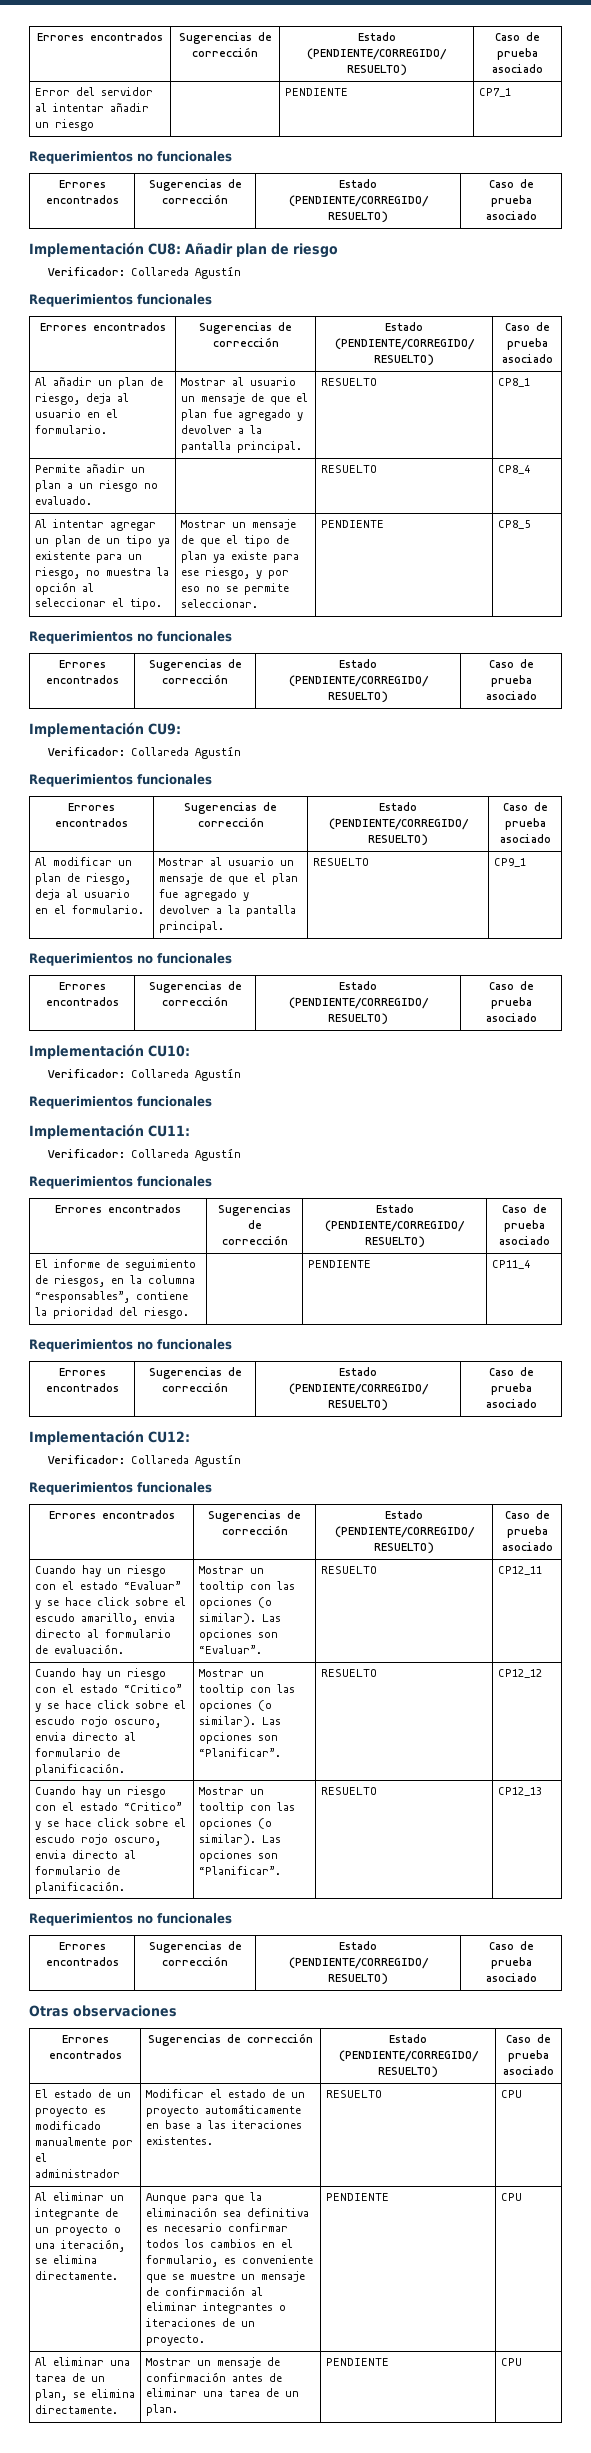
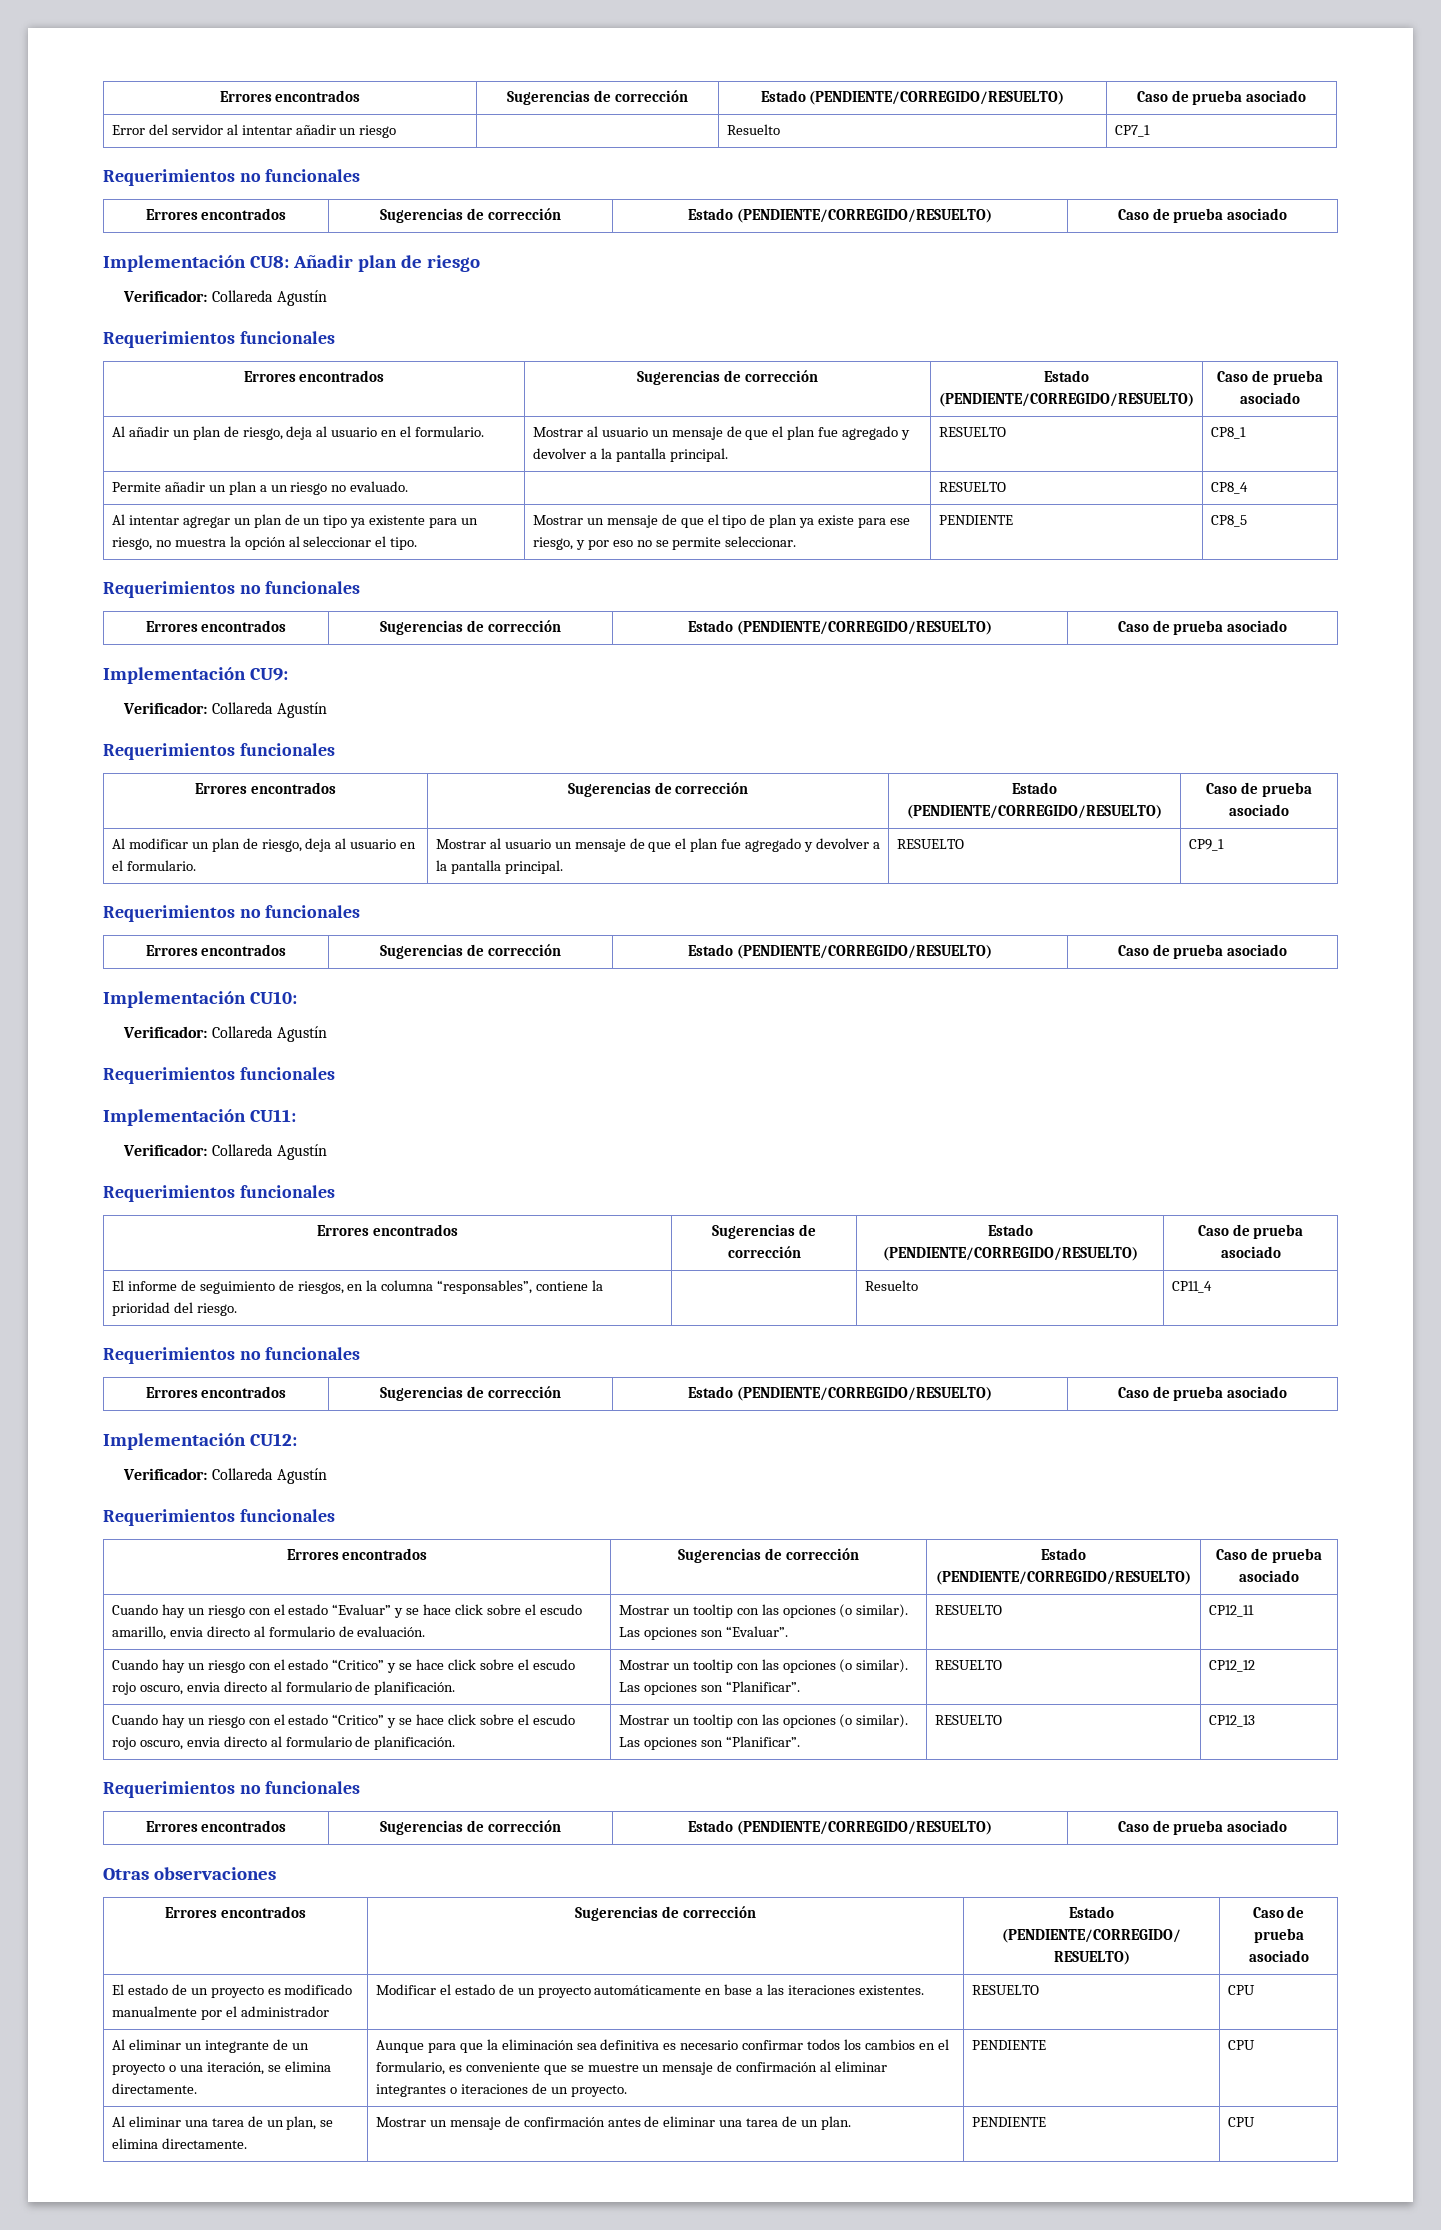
- Error del servidor al intentar añadir un riesgo | | PENDIENTE | CP7_1
+ Error del servidor al intentar añadir un riesgo | | Resuelto | CP7_1
- El informe de seguimiento de riesgos, en la columna “responsables”, contiene la prioridad del riesgo. | | PENDIENTE | CP11_4
+ El informe de seguimiento de riesgos, en la columna “responsables”, contiene la prioridad del riesgo. | | Resuelto | CP11_4

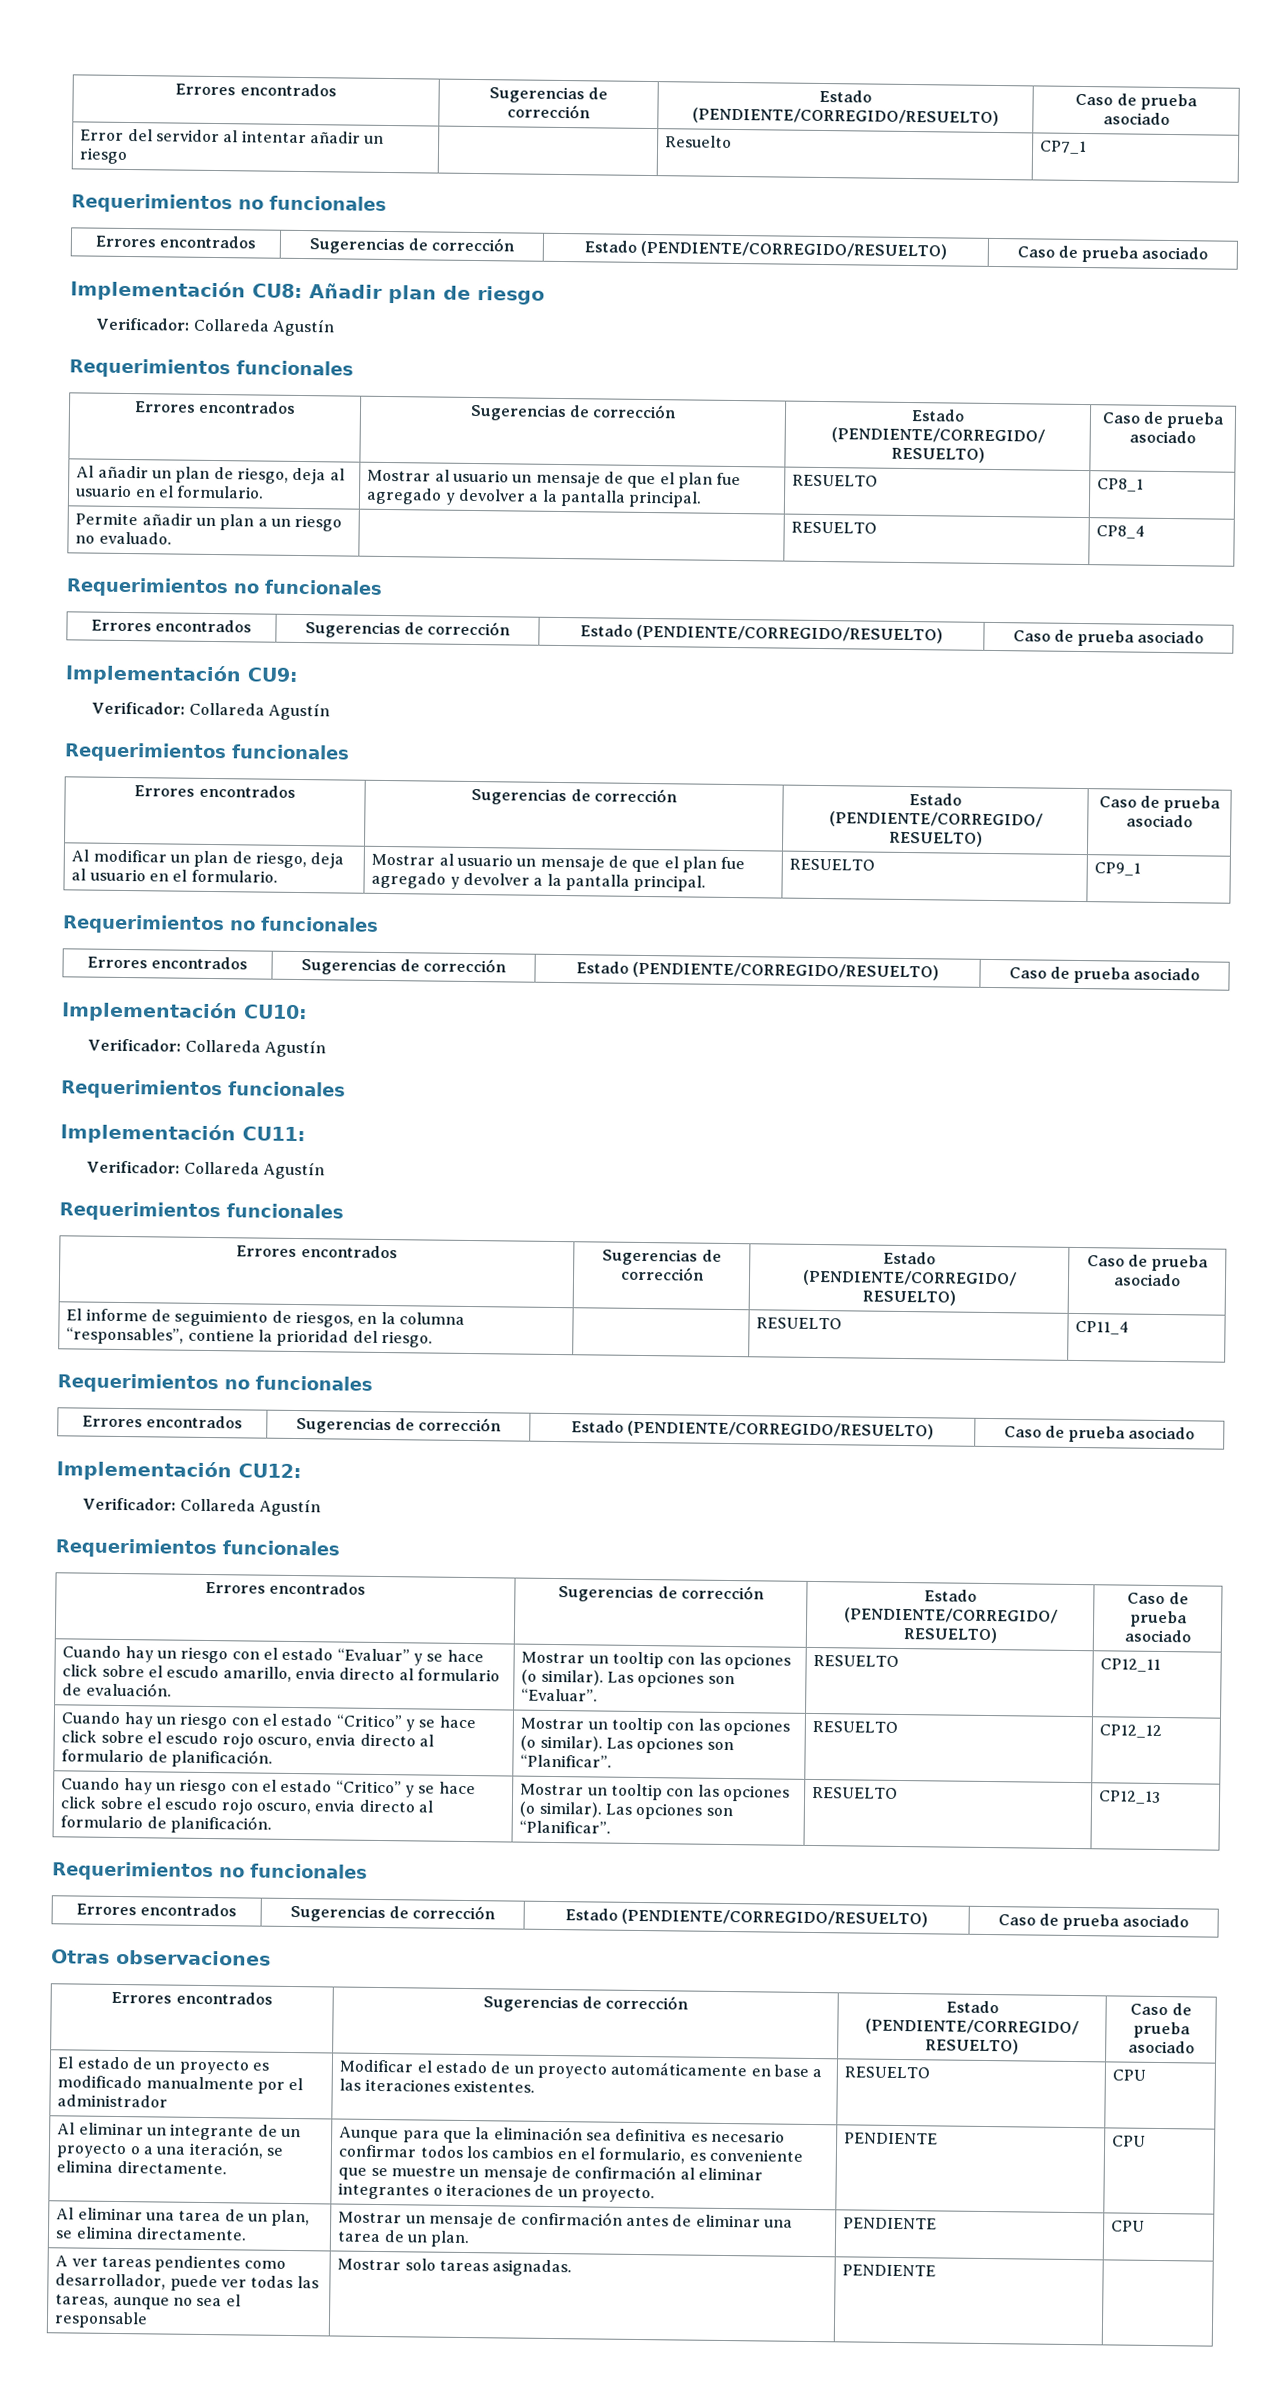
- Al intentar agregar un plan de un tipo ya existente para un riesgo, no muestra la opción al seleccionar el tipo. | Mostrar un mensaje de que el tipo de plan ya existe para ese riesgo, y por eso no se permite seleccionar. | PENDIENTE | CP8_5
- El informe de seguimiento de riesgos, en la columna “responsables”, contiene la prioridad del riesgo. | | Resuelto | CP11_4
+ El informe de seguimiento de riesgos, en la columna “responsables”, contiene la prioridad del riesgo. | | RESUELTO | CP11_4
- Al eliminar un integrante de un proyecto o una iteración, se elimina directamente.
+ Al eliminar un integrante de un proyecto o a una iteración, se elimina directamente.
+ A ver tareas pendientes como desarrollador, puede ver todas las tareas, aunque no sea el responsable | Mostrar solo tareas asignadas. | PENDIENTE |

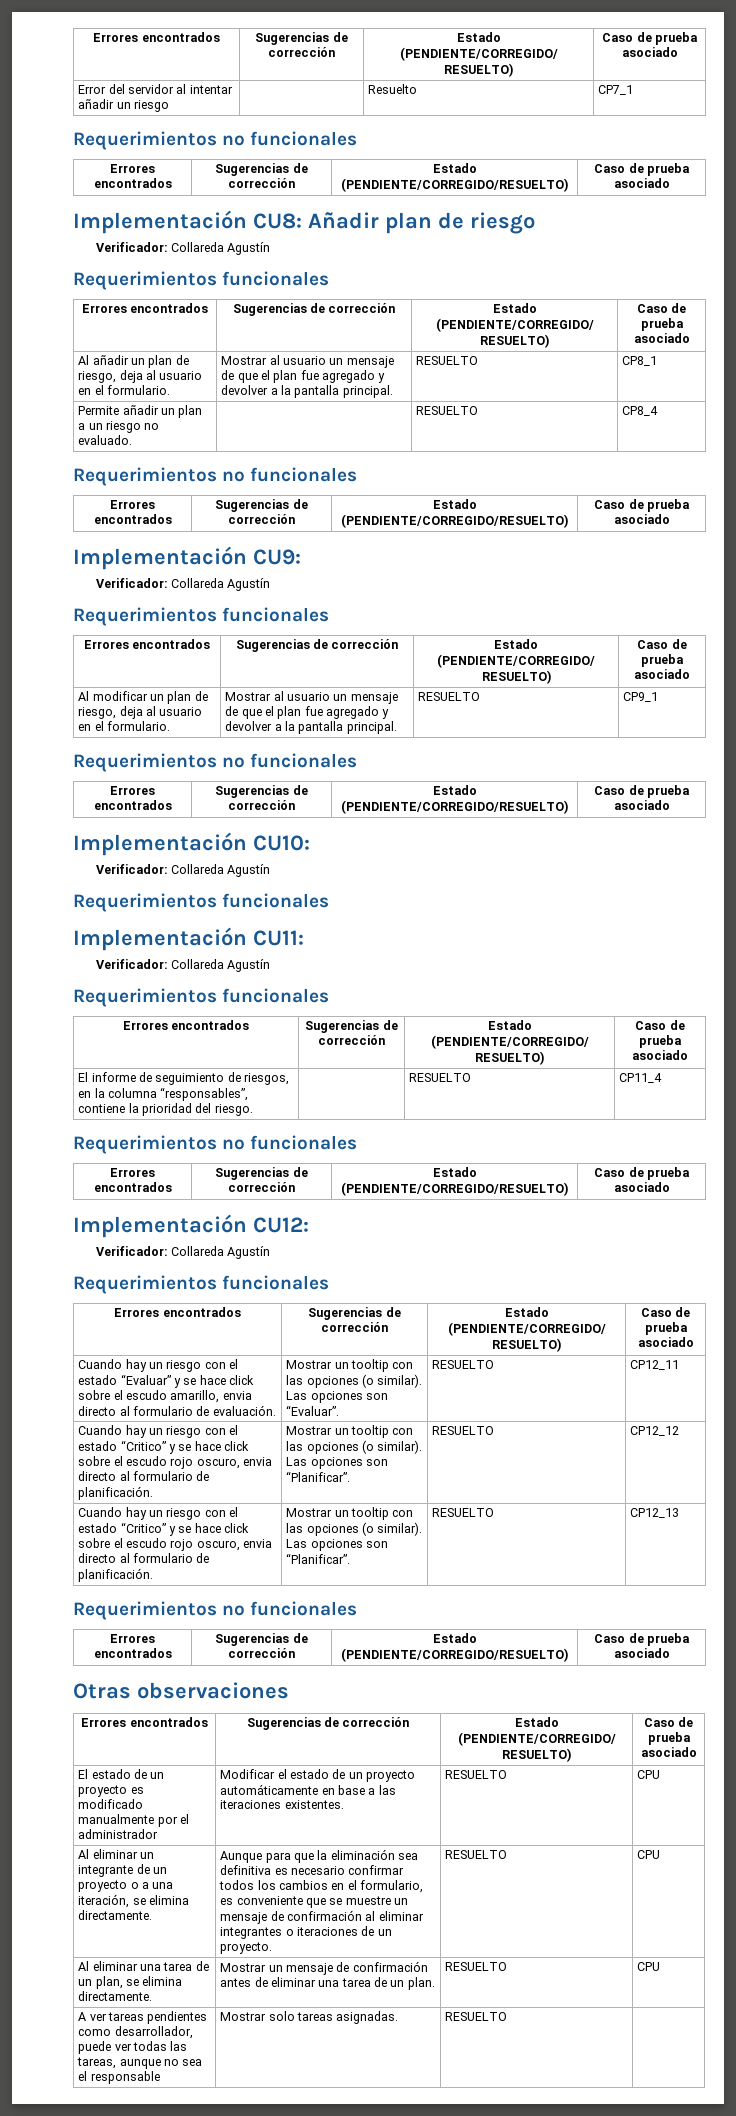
- Aunque para que la eliminación sea definitiva es necesario confirmar todos los cambios en el formulario, es conveniente que se muestre un mensaje de confirmación al eliminar integrantes o iteraciones de un proyecto. | PENDIENTE
+ Aunque para que la eliminación sea definitiva es necesario confirmar todos los cambios en el formulario, es conveniente que se muestre un mensaje de confirmación al eliminar integrantes o iteraciones de un proyecto. | RESUELTO
- Al eliminar una tarea de un plan, se elimina directamente. | Mostrar un mensaje de confirmación antes de eliminar una tarea de un plan. | PENDIENTE | CPU
+ Al eliminar una tarea de un plan, se elimina directamente. | Mostrar un mensaje de confirmación antes de eliminar una tarea de un plan. | RESUELTO | CPU
- A ver tareas pendientes como desarrollador, puede ver todas las tareas, aunque no sea el responsable | Mostrar solo tareas asignadas. | PENDIENTE |
+ A ver tareas pendientes como desarrollador, puede ver todas las tareas, aunque no sea el responsable | Mostrar solo tareas asignadas. | RESUELTO |

